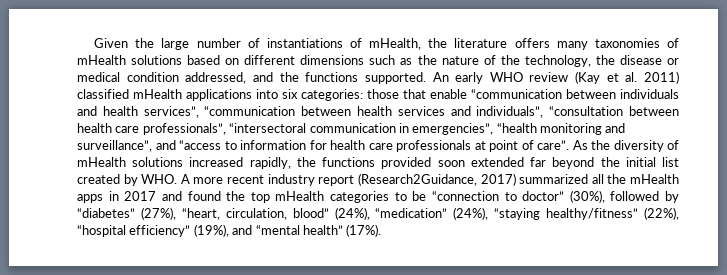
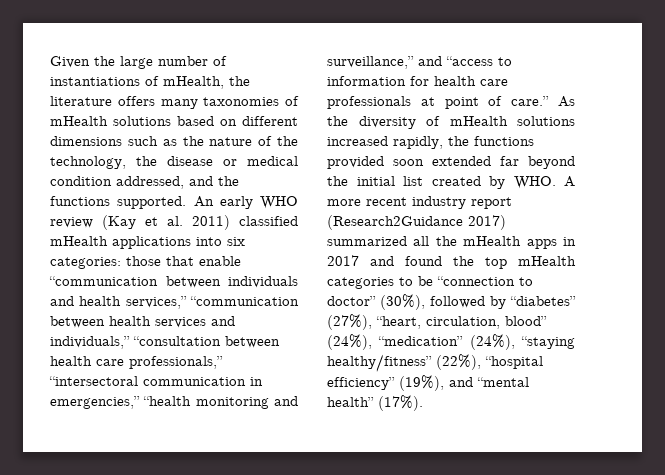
- An early WHO review (Kay et al. 2011) classified mHealth applications into six categories: those that enable “communication between individuals and health services”, “communication between health services and individuals”, “consultation between health care professionals”, “intersectoral communication in emergencies”, “health monitoring and surveillance”, and “access to information for health care professionals at point of care”.
+ An early WHO review (Kay et al. 2011) classified mHealth applications into six categories: those that enable “communication between individuals and health services,” “communication between health services and individuals,” “consultation between health care professionals,” “intersectoral communication in emergencies,” “health monitoring and surveillance,” and “access to information for health care professionals at point of care.”
- As the diversity of mHealth solutions increased rapidly, the functions provided soon extended far beyond the initial list created by WHO. A more recent industry report (Research2Guidance, 2017) summarized all the mHealth apps in 2017 and found the top mHealth categories to be “connection to doctor” (30%), followed by “diabetes” (27%), “heart, circulation, blood” (24%), “medication” (24%), “staying healthy/fitness” (22%), “hospital efficiency” (19%), and “mental health” (17%).
+ As the diversity of mHealth solutions increased rapidly, the functions provided soon extended far beyond the initial list created by WHO. A more recent industry report (Research2Guidance 2017) summarized all the mHealth apps in 2017 and found the top mHealth categories to be “connection to doctor” (30%), followed by “diabetes” (27%), “heart, circulation, blood” (24%), “medication” (24%), “staying healthy/fitness” (22%), “hospital efficiency” (19%), and “mental health” (17%).

